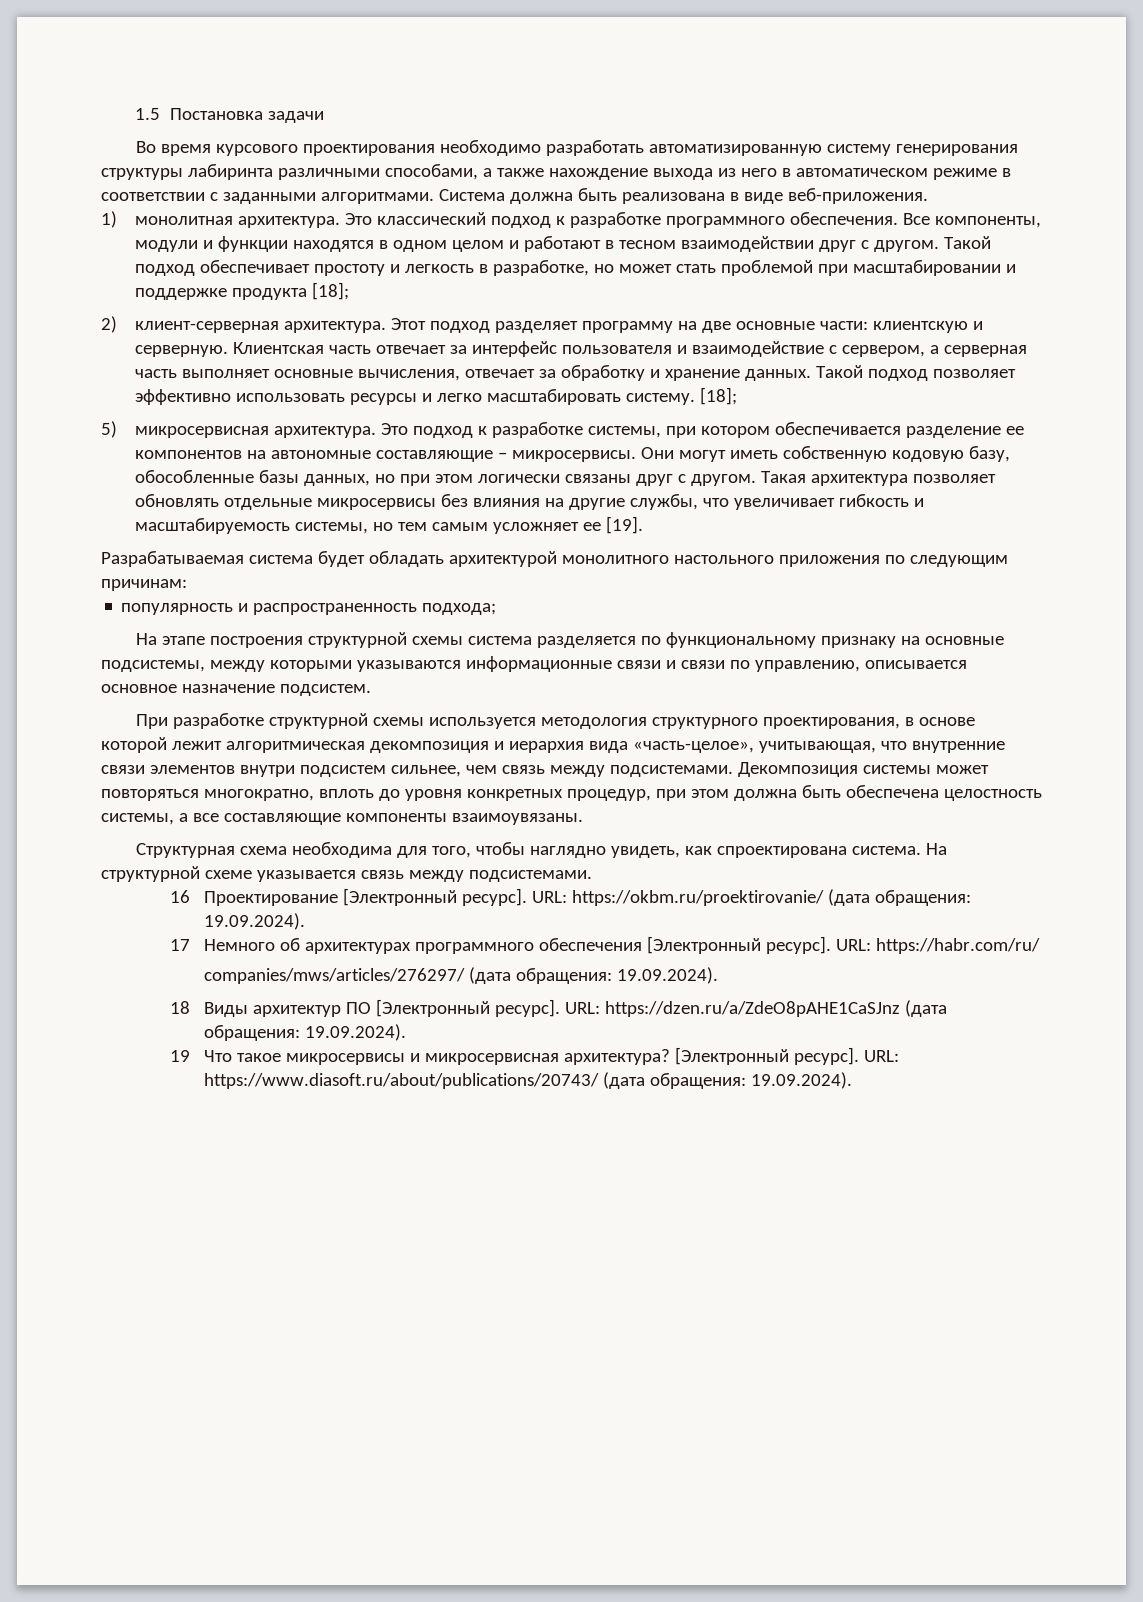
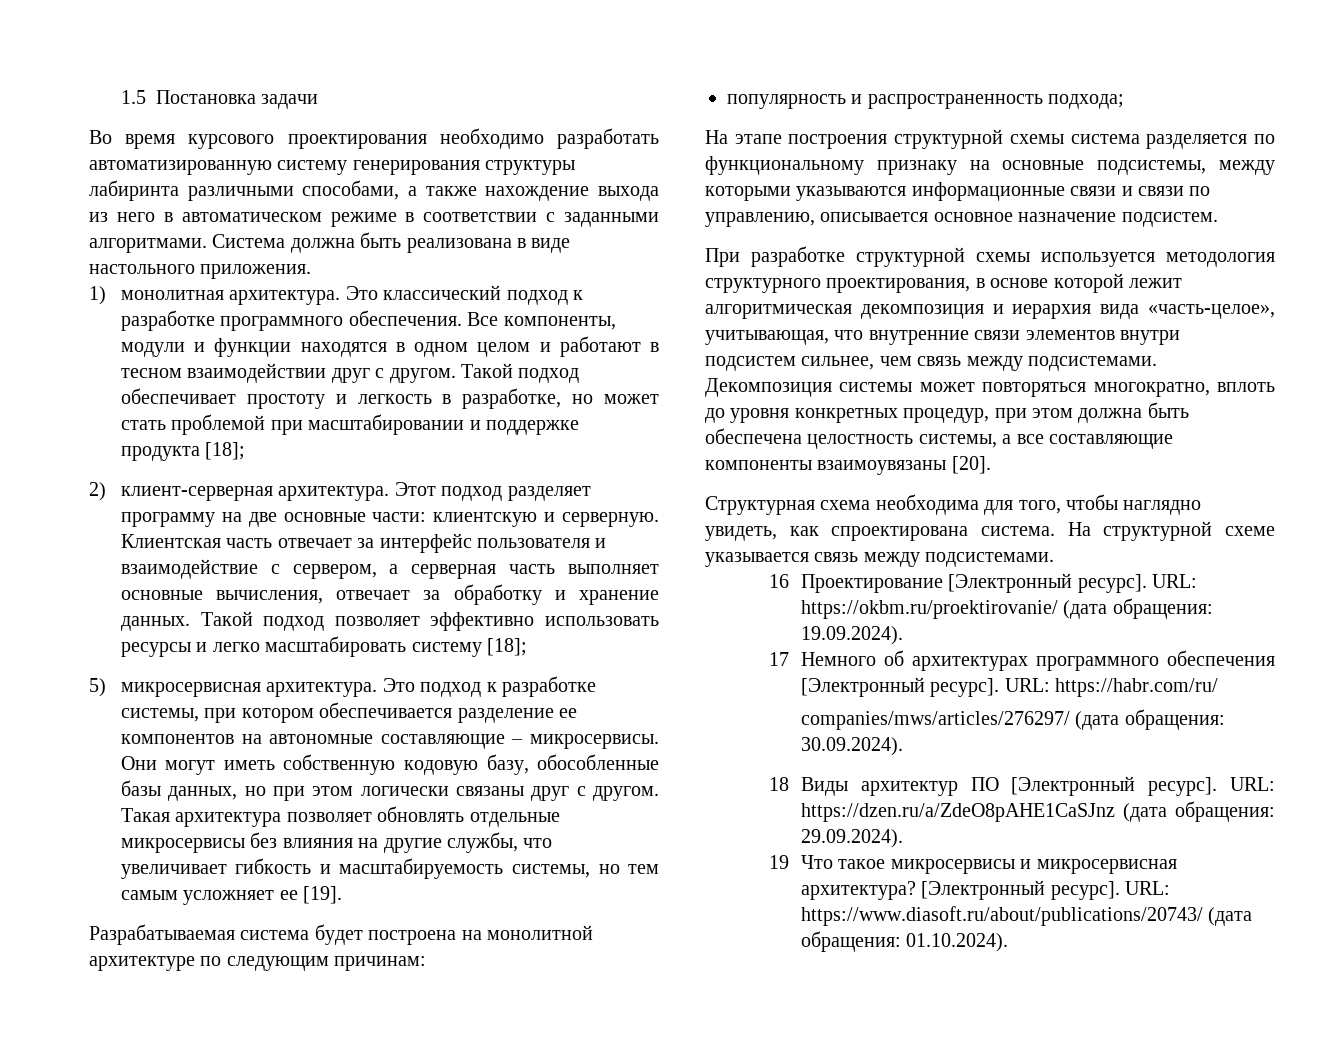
- Система должна быть реализована в виде веб-приложения.
+ Система должна быть реализована в виде настольного приложения.
- Такой подход позволяет эффективно использовать ресурсы и легко масштабировать систему. [18];
+ Такой подход позволяет эффективно использовать ресурсы и легко масштабировать систему [18];
- Разрабатываемая система будет обладать архитектурой монолитного настольного приложения по следующим причинам:
+ Разрабатываемая система будет построена на монолитной архитектуре по следующим причинам:
- Декомпозиция системы может повторяться многократно, вплоть до уровня конкретных процедур, при этом должна быть обеспечена целостность системы, а все составляющие компоненты взаимоувязаны.
+ Декомпозиция системы может повторяться многократно, вплоть до уровня конкретных процедур, при этом должна быть обеспечена целостность системы, а все составляющие компоненты взаимоувязаны [20].
- companies/mws/articles/276297/ (дата обращения: 19.09.2024).
+ companies/mws/articles/276297/ (дата обращения: 30.09.2024).
- URL: https://dzen.ru/a/ZdeO8pAHE1CaSJnz (дата обращения: 19.09.2024).
+ URL: https://dzen.ru/a/ZdeO8pAHE1CaSJnz (дата обращения: 29.09.2024).
- URL: https://www.diasoft.ru/about/publications/20743/ (дата обращения: 19.09.2024).
+ URL: https://www.diasoft.ru/about/publications/20743/ (дата обращения: 01.10.2024).

